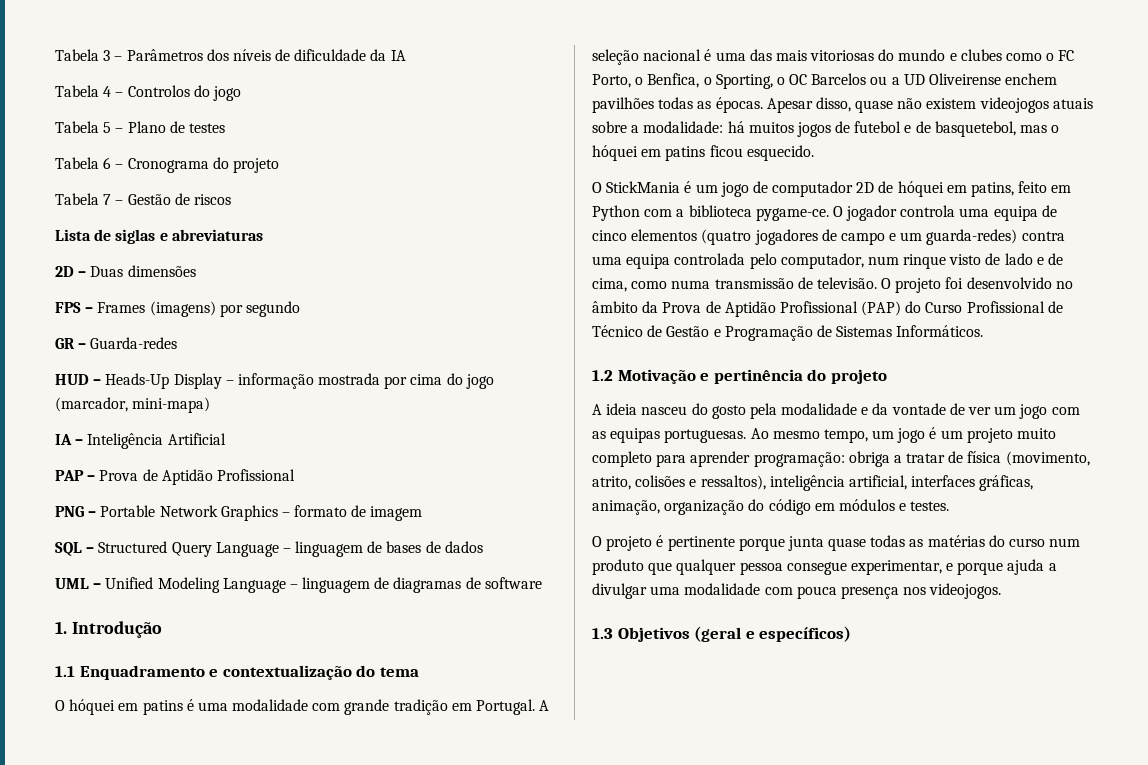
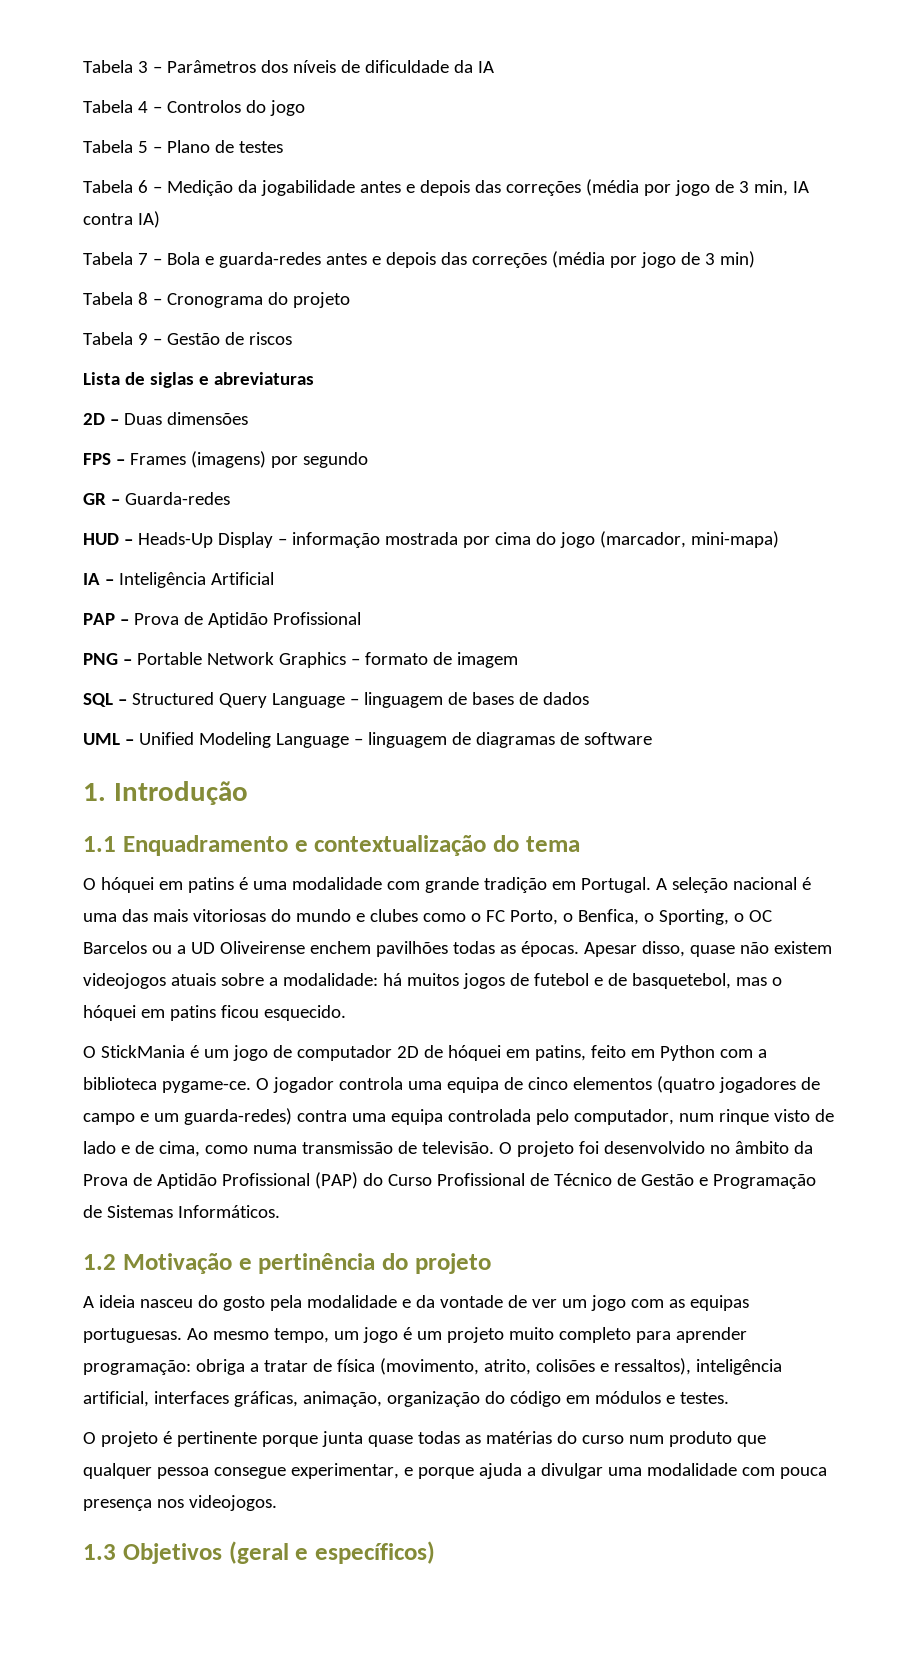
- Tabela 6 – Cronograma do projeto
+ Tabela 6 – Medição da jogabilidade antes e depois das correções (média por jogo de 3 min, IA contra IA)
+ Tabela 7 – Bola e guarda-redes antes e depois das correções (média por jogo de 3 min)
+ Tabela 8 – Cronograma do projeto
- Tabela 7 – Gestão de riscos
+ Tabela 9 – Gestão de riscos

